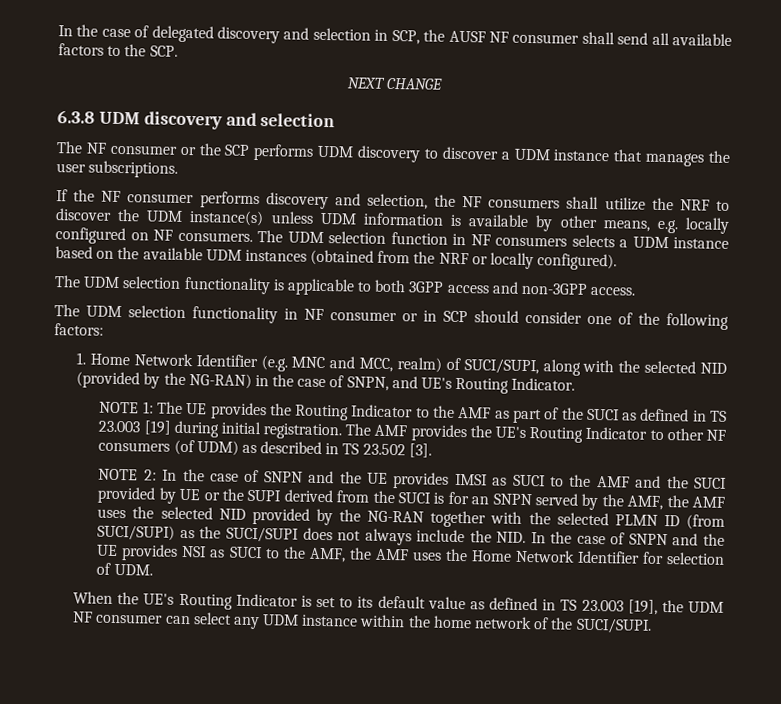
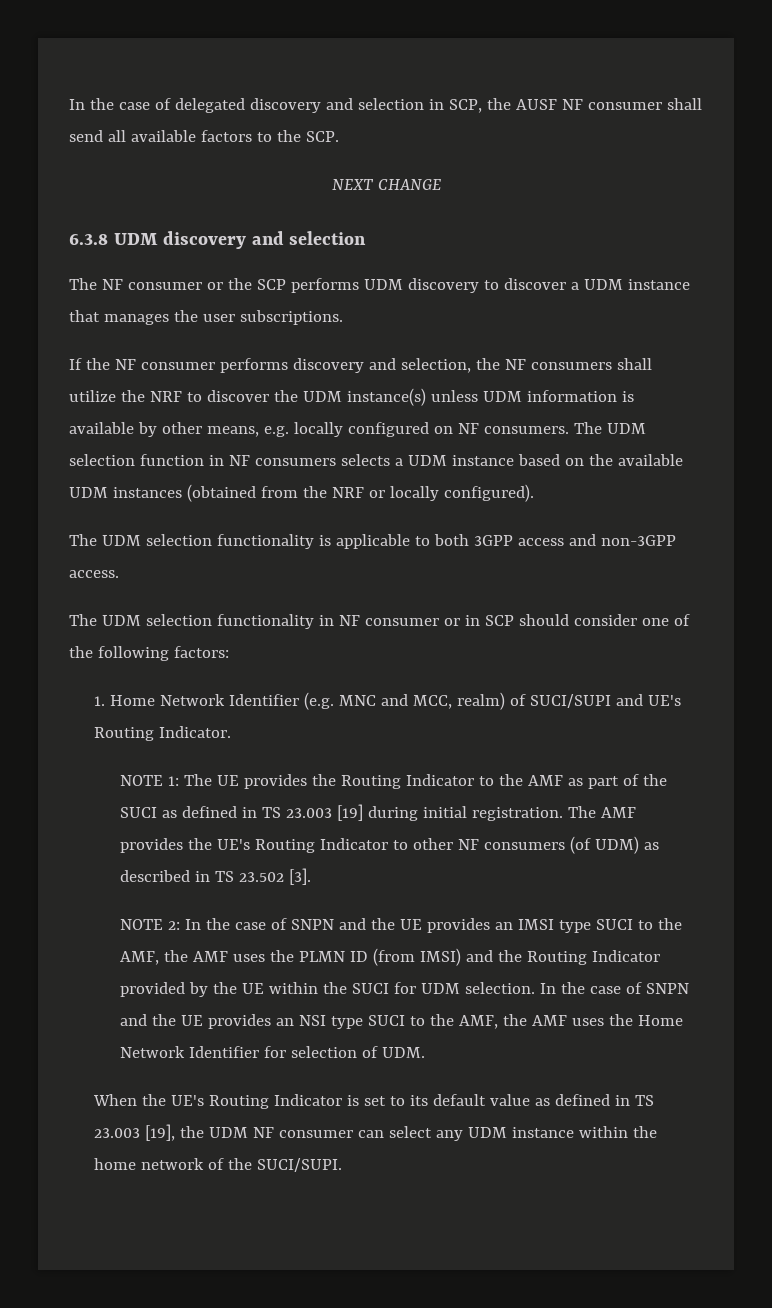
- 1. Home Network Identifier (e.g. MNC and MCC, realm) of SUCI/SUPI, along with the selected NID (provided by the NG-RAN) in the case of SNPN, and UE's Routing Indicator.
+ 1. Home Network Identifier (e.g. MNC and MCC, realm) of SUCI/SUPI and UE's Routing Indicator.
- NOTE 2: In the case of SNPN and the UE provides IMSI as SUCI to the AMF and the SUCI provided by UE or the SUPI derived from the SUCI is for an SNPN served by the AMF, the AMF uses the selected NID provided by the NG-RAN together with the selected PLMN ID (from SUCI/SUPI) as the SUCI/SUPI does not always include the NID. In the case of SNPN and the UE provides NSI as SUCI to the AMF, the AMF uses the Home Network Identifier for selection of UDM.
+ NOTE 2: In the case of SNPN and the UE provides an IMSI type SUCI to the AMF, the AMF uses the PLMN ID (from IMSI) and the Routing Indicator provided by the UE within the SUCI for UDM selection. In the case of SNPN and the UE provides an NSI type SUCI to the AMF, the AMF uses the Home Network Identifier for selection of UDM.

